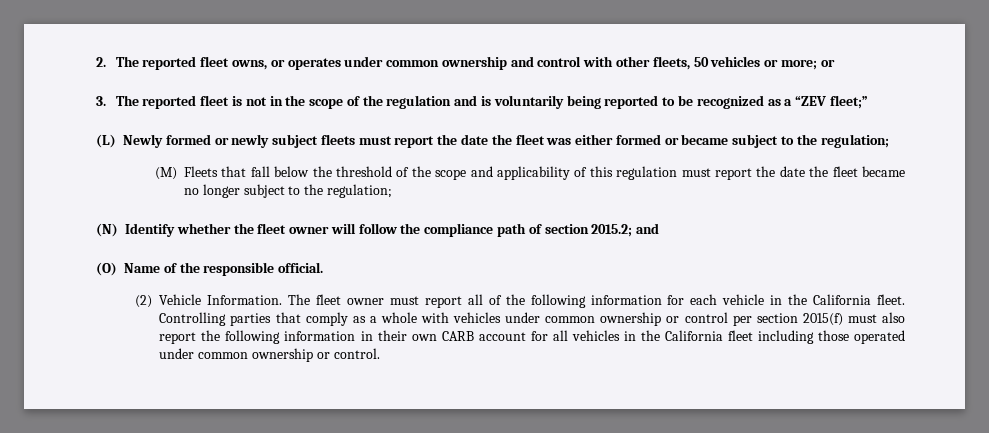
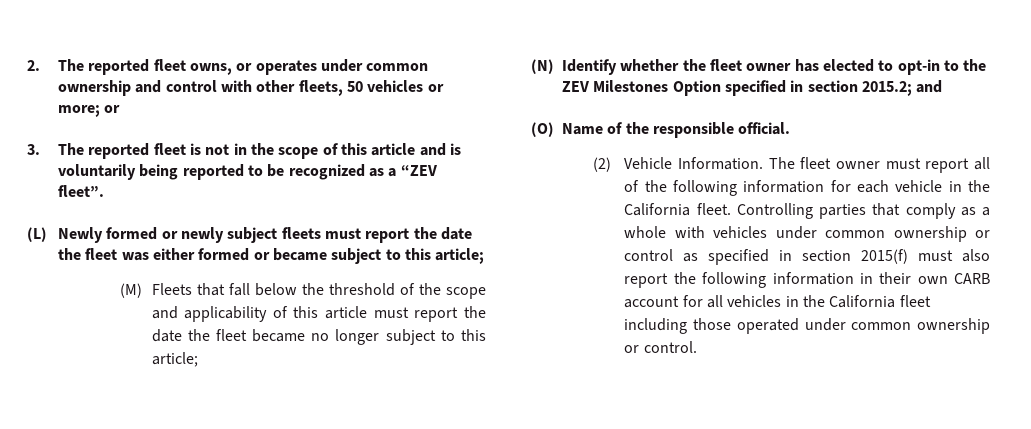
- 3. The reported fleet is not in the scope of the regulation and is voluntarily being reported to be recognized as a “ZEV fleet;”
+ 3. The reported fleet is not in the scope of this article and is voluntarily being reported to be recognized as a “ZEV fleet”.
- (L) Newly formed or newly subject fleets must report the date the fleet was either formed or became subject to the regulation;
+ (L) Newly formed or newly subject fleets must report the date the fleet was either formed or became subject to this article;
- (M) Fleets that fall below the threshold of the scope and applicability of this regulation must report the date the fleet became no longer subject to the regulation;
+ (M) Fleets that fall below the threshold of the scope and applicability of this article must report the date the fleet became no longer subject to this article;
- (N) Identify whether the fleet owner will follow the compliance path of section 2015.2; and
+ (N) Identify whether the fleet owner has elected to opt-in to the ZEV Milestones Option specified in section 2015.2; and
- Controlling parties that comply as a whole with vehicles under common ownership or control per section 2015(f) must also report the following information in their own CARB account for all vehicles in the California fleet including those operated under common ownership or control.
+ Controlling parties that comply as a whole with vehicles under common ownership or control as specified in section 2015(f) must also report the following information in their own CARB account for all vehicles in the California fleet including those operated under common ownership or control.

